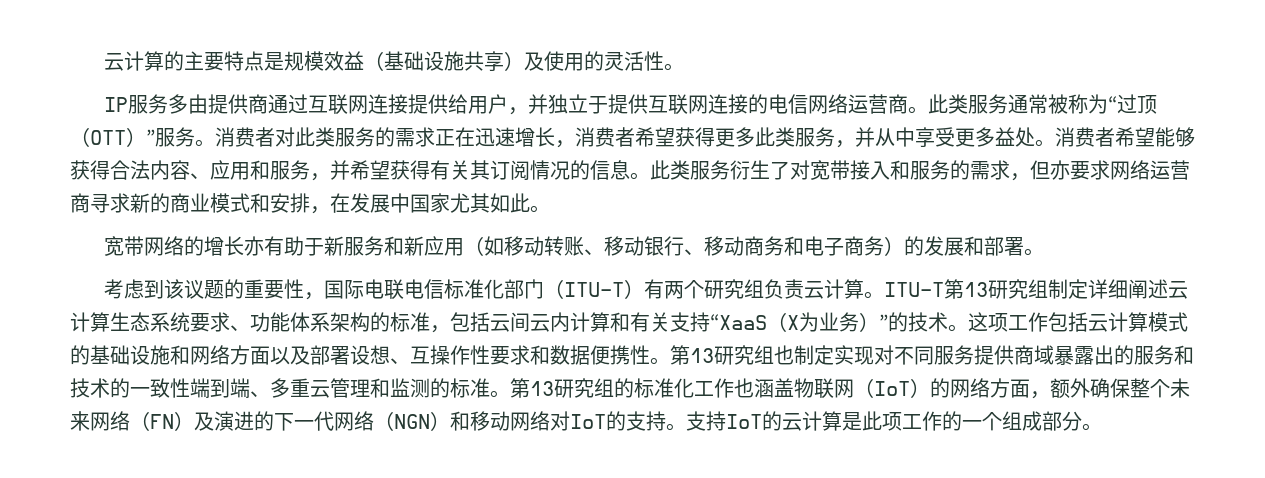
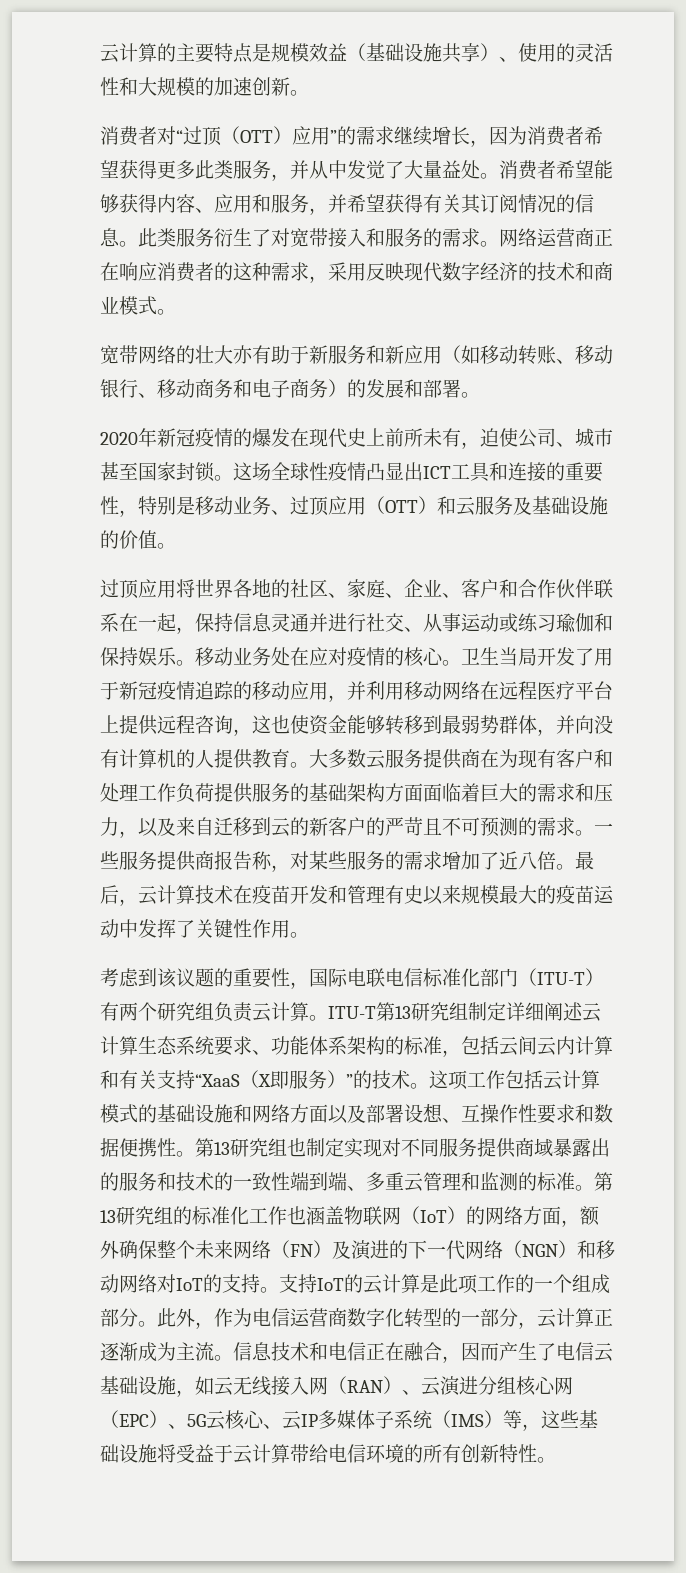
- 云计算的主要特点是规模效益（基础设施共享）及使用的灵活性。
- IP服务多由提供商通过互联网连接提供给用户，并独立于提供互联网连接的电信网络运营商。此类服务通常被称为“过顶（OTT）”服务。消费者对此类服务的需求正在迅速增长，消费者希望获得更多此类服务，并从中享受更多益处。
+ 云计算的主要特点是规模效益（基础设施共享）、使用的灵活性和大规模的加速创新。
+ 消费者对“过顶（OTT）应用”的需求继续增长，因为消费者希望获得更多此类服务，并从中发觉了大量益处。
- 消费者希望能够获得合法内容、应用和服务，并希望获得有关其订阅情况的信息。
+ 消费者希望能够获得内容、应用和服务，并希望获得有关其订阅情况的信息。
- 此类服务衍生了对宽带接入和服务的需求，但亦要求网络运营商寻求新的商业模式和安排，在发展中国家尤其如此。
+ 此类服务衍生了对宽带接入和服务的需求。网络运营商正在响应消费者的这种需求，采用反映现代数字经济的技术和商业模式。
- 宽带网络的增长亦有助于新服务和新应用（如移动转账、移动银行、移动商务和电子商务）的发展和部署。
+ 宽带网络的壮大亦有助于新服务和新应用（如移动转账、移动银行、移动商务和电子商务）的发展和部署。
+ 2020年新冠疫情的爆发在现代史上前所未有，迫使公司、城市甚至国家封锁。这场全球性疫情凸显出ICT工具和连接的重要性，特别是移动业务、过顶应用（OTT）和云服务及基础设施的价值。
+ 过顶应用将世界各地的社区、家庭、企业、客户和合作伙伴联系在一起，保持信息灵通并进行社交、从事运动或练习瑜伽和保持娱乐。移动业务处在应对疫情的核心。卫生当局开发了用于新冠疫情追踪的移动应用，并利用移动网络在远程医疗平台上提供远程咨询，这也使资金能够转移到最弱势群体，并向没有计算机的人提供教育。大多数云服务提供商在为现有客户和处理工作负荷提供服务的基础架构方面面临着巨大的需求和压力，以及来自迁移到云的新客户的严苛且不可预测的需求。一些服务提供商报告称，对某些服务的需求增加了近八倍。最后，云计算技术在疫苗开发和管理有史以来规模最大的疫苗运动中发挥了关键性作用。
- ITU-T第13研究组制定详细阐述云计算生态系统要求、功能体系架构的标准，包括云间云内计算和有关支持“XaaS（X为业务）”的技术。
+ ITU-T第13研究组制定详细阐述云计算生态系统要求、功能体系架构的标准，包括云间云内计算和有关支持“XaaS（X即服务）”的技术。
+ 此外，作为电信运营商数字化转型的一部分，云计算正逐渐成为主流。信息技术和电信正在融合，因而产生了电信云基础设施，如云无线接入网（RAN）、云演进分组核心网（EPC）、5G云核心、云IP多媒体子系统（IMS）等，这些基础设施将受益于云计算带给电信环境的所有创新特性。

